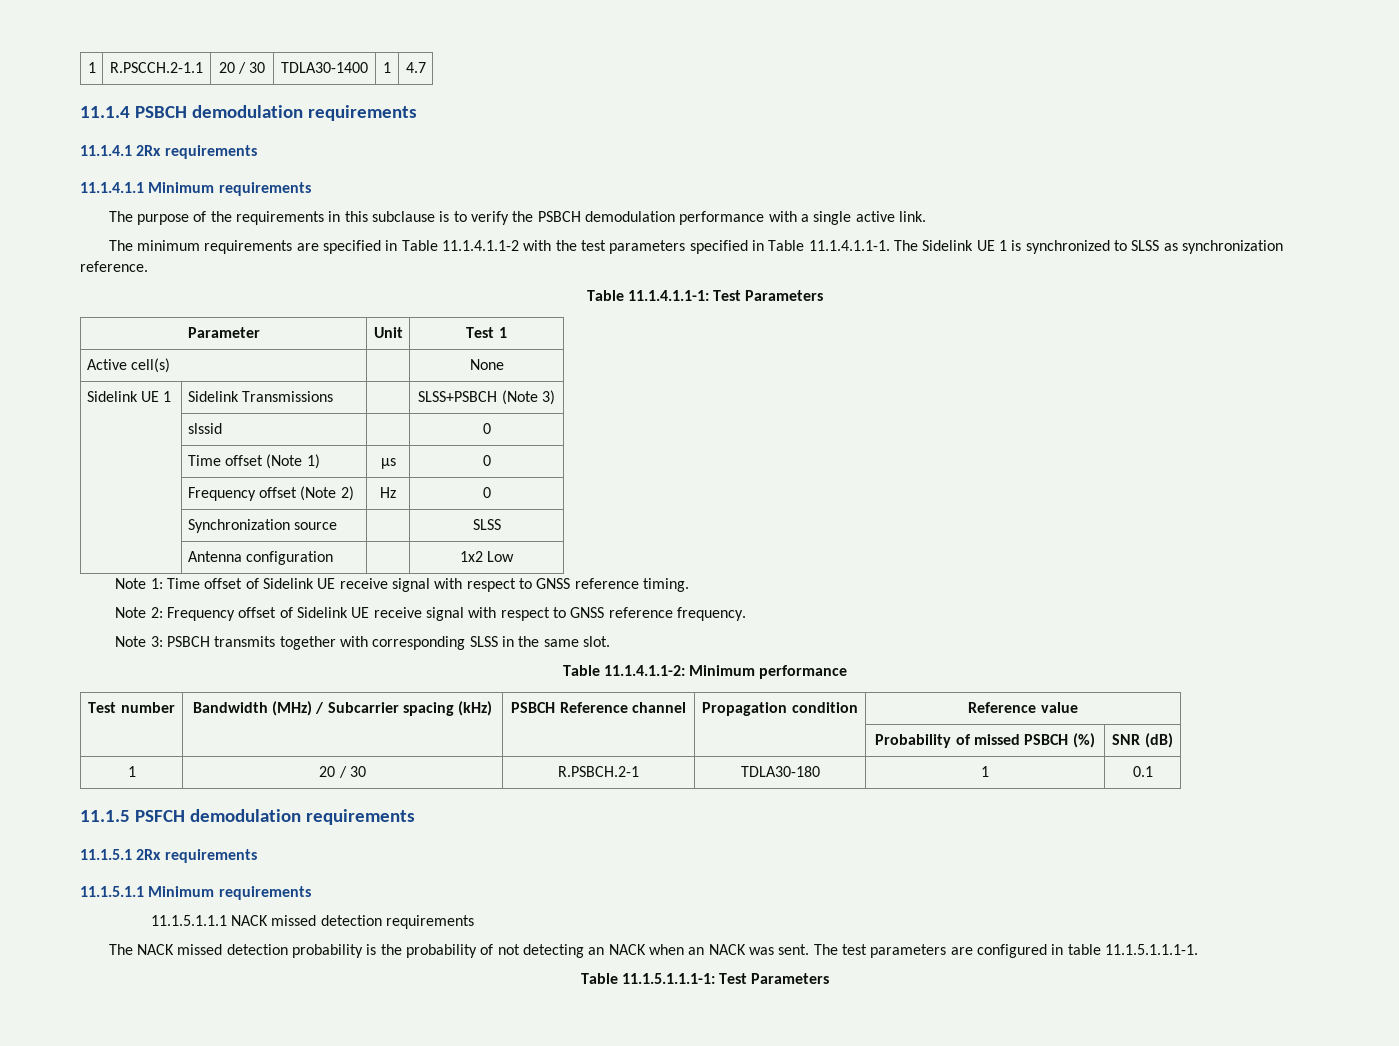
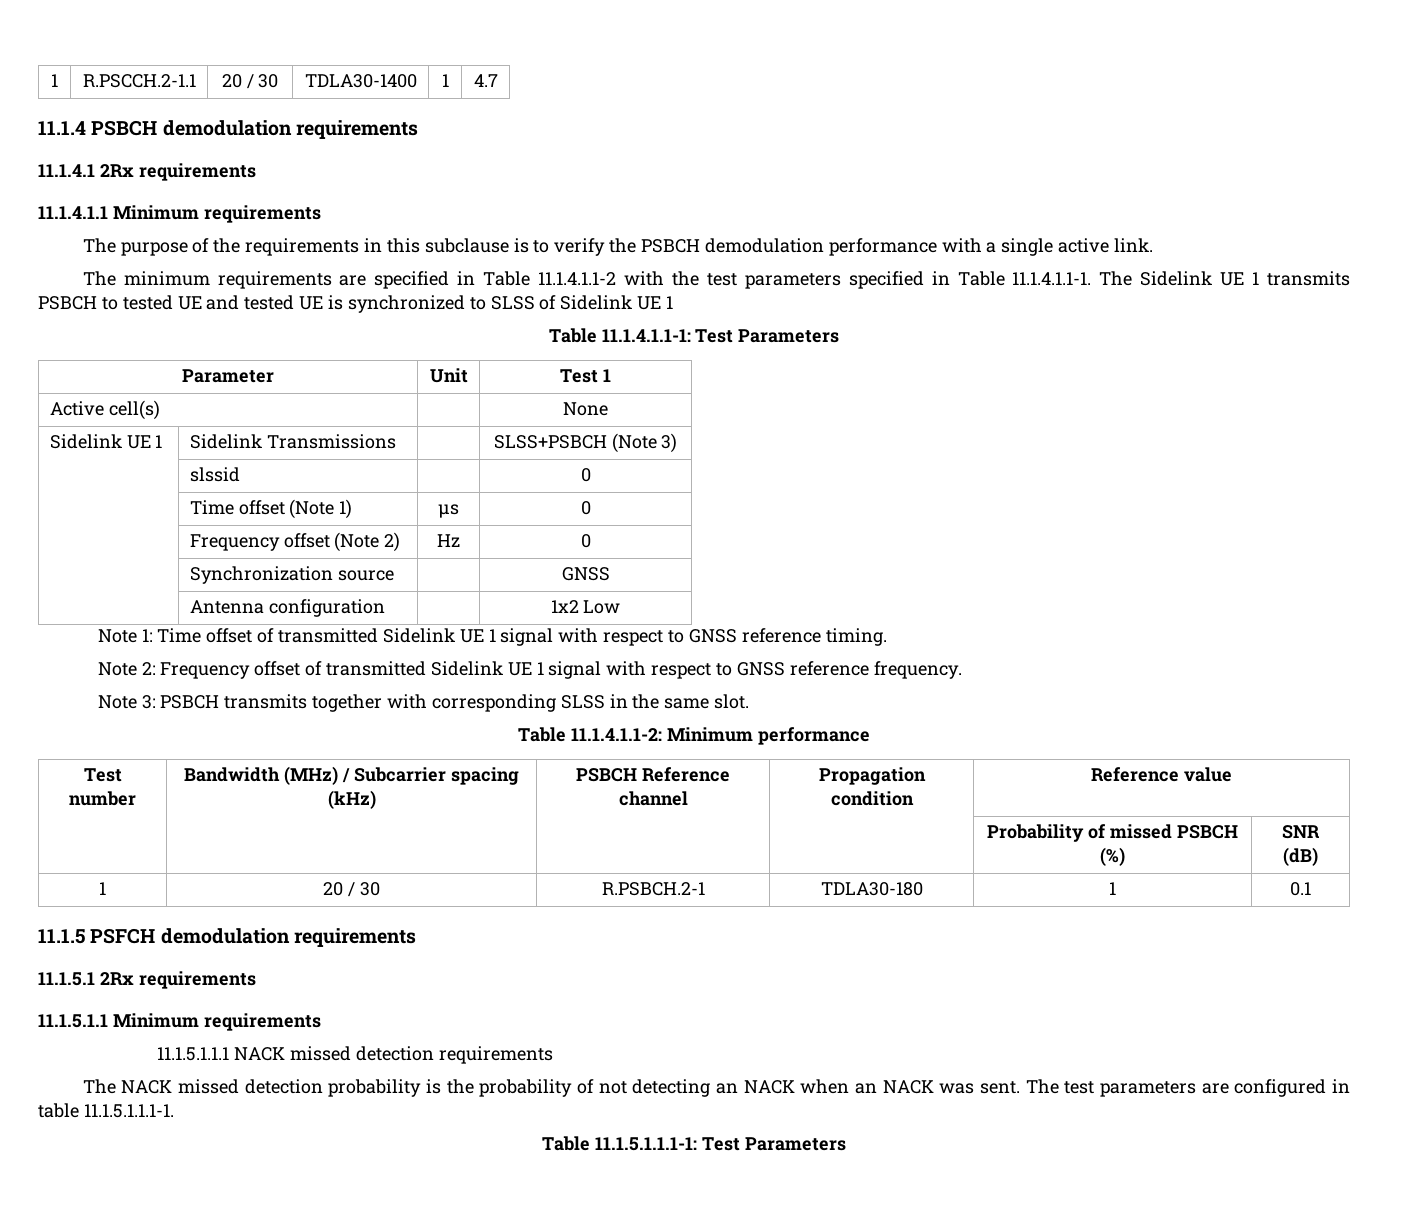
- The minimum requirements are specified in Table 11.1.4.1.1-2 with the test parameters specified in Table 11.1.4.1.1-1. The Sidelink UE 1 is synchronized to SLSS as synchronization reference.
+ The minimum requirements are specified in Table 11.1.4.1.1-2 with the test parameters specified in Table 11.1.4.1.1-1. The Sidelink UE 1 transmits PSBCH to tested UE and tested UE is synchronized to SLSS of Sidelink UE 1
- | Synchronization source | | SLSS
+ | Synchronization source | | GNSS
- Note 1: Time offset of Sidelink UE receive signal with respect to GNSS reference timing.
+ Note 1: Time offset of transmitted Sidelink UE 1 signal with respect to GNSS reference timing.
- Note 2: Frequency offset of Sidelink UE receive signal with respect to GNSS reference frequency.
+ Note 2: Frequency offset of transmitted Sidelink UE 1 signal with respect to GNSS reference frequency.

